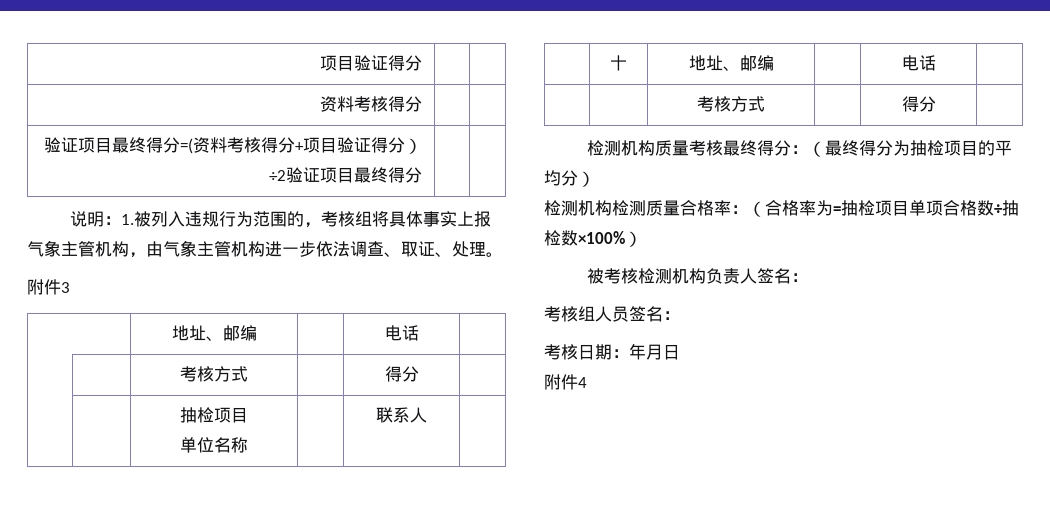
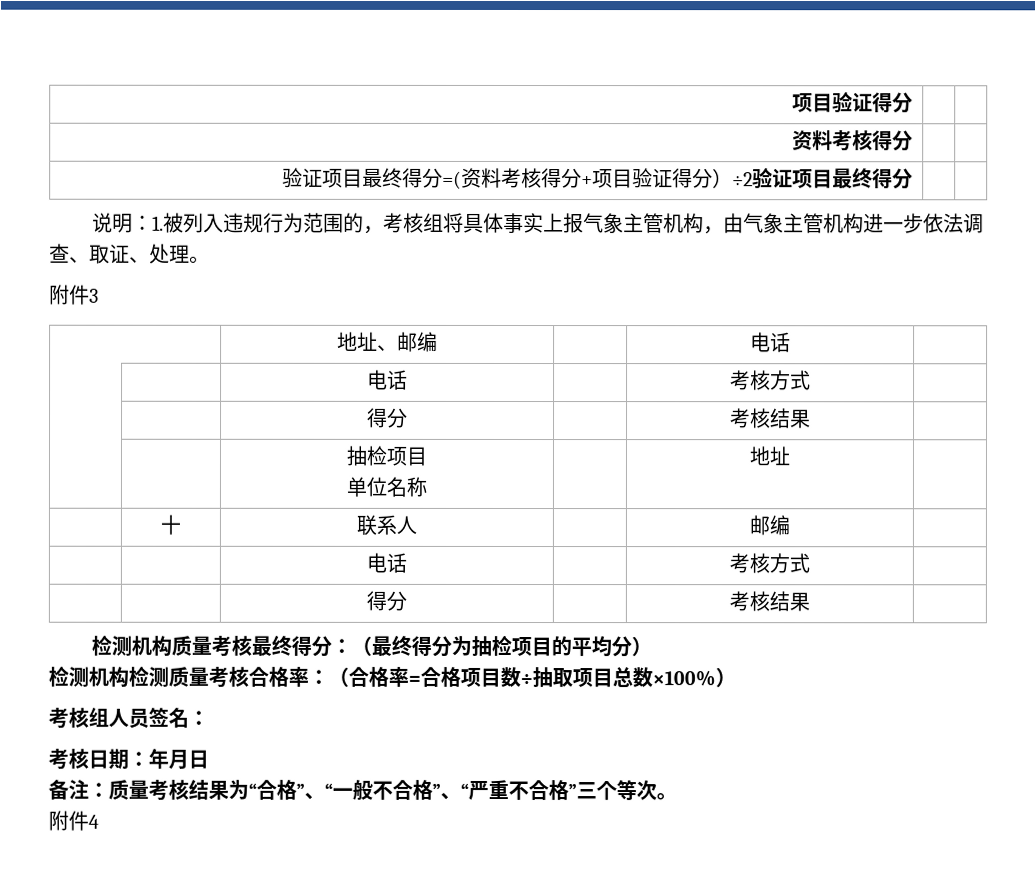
  附件3
  | 地址、邮编 | | 电话 |
- | | 考核方式 | | 得分 |
+ | | 电话 | | 考核方式 |
+ | | 得分 | | 考核结果 |
  | | 抽检项目
- 单位名称 | | 联系人 |
+ 单位名称 | | 地址 |
- | 十 | 地址、邮编 | | 电话 |
- | | 考核方式 | | 得分 |
+ | 十 | 联系人 | | 邮编 |
+ | | 电话 | | 考核方式 |
+ | | 得分 | | 考核结果 |
- 检测机构检测质量合格率：（合格率为=抽检项目单项合格数÷抽检数×100%）
- 被考核检测机构负责人签名：
+ 检测机构检测质量考核合格率：（合格率=合格项目数÷抽取项目总数×100%）
+ 备注：质量考核结果为“合格”、“一般不合格”、“严重不合格”三个等次。

